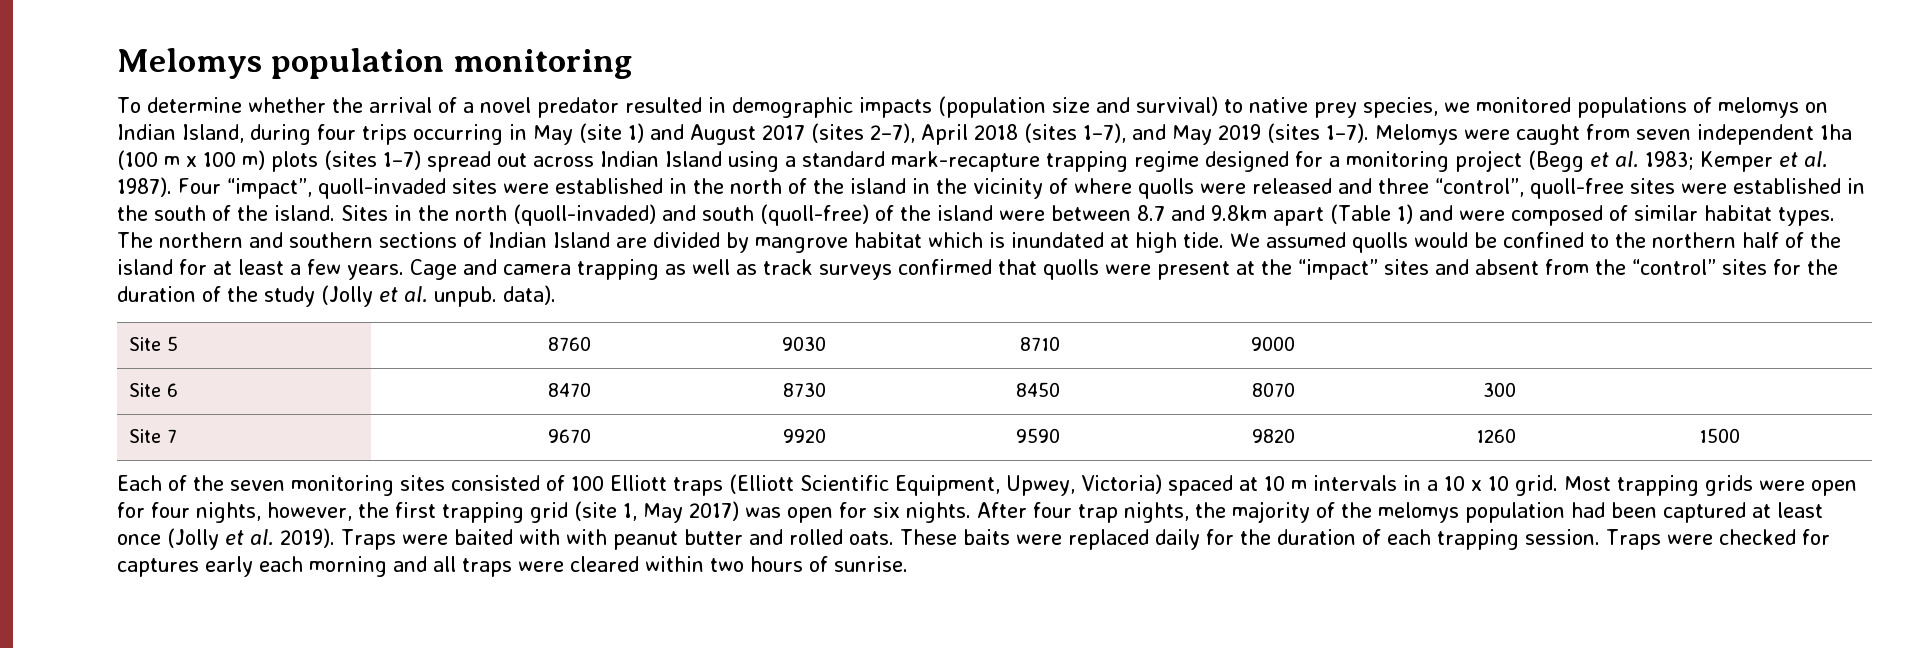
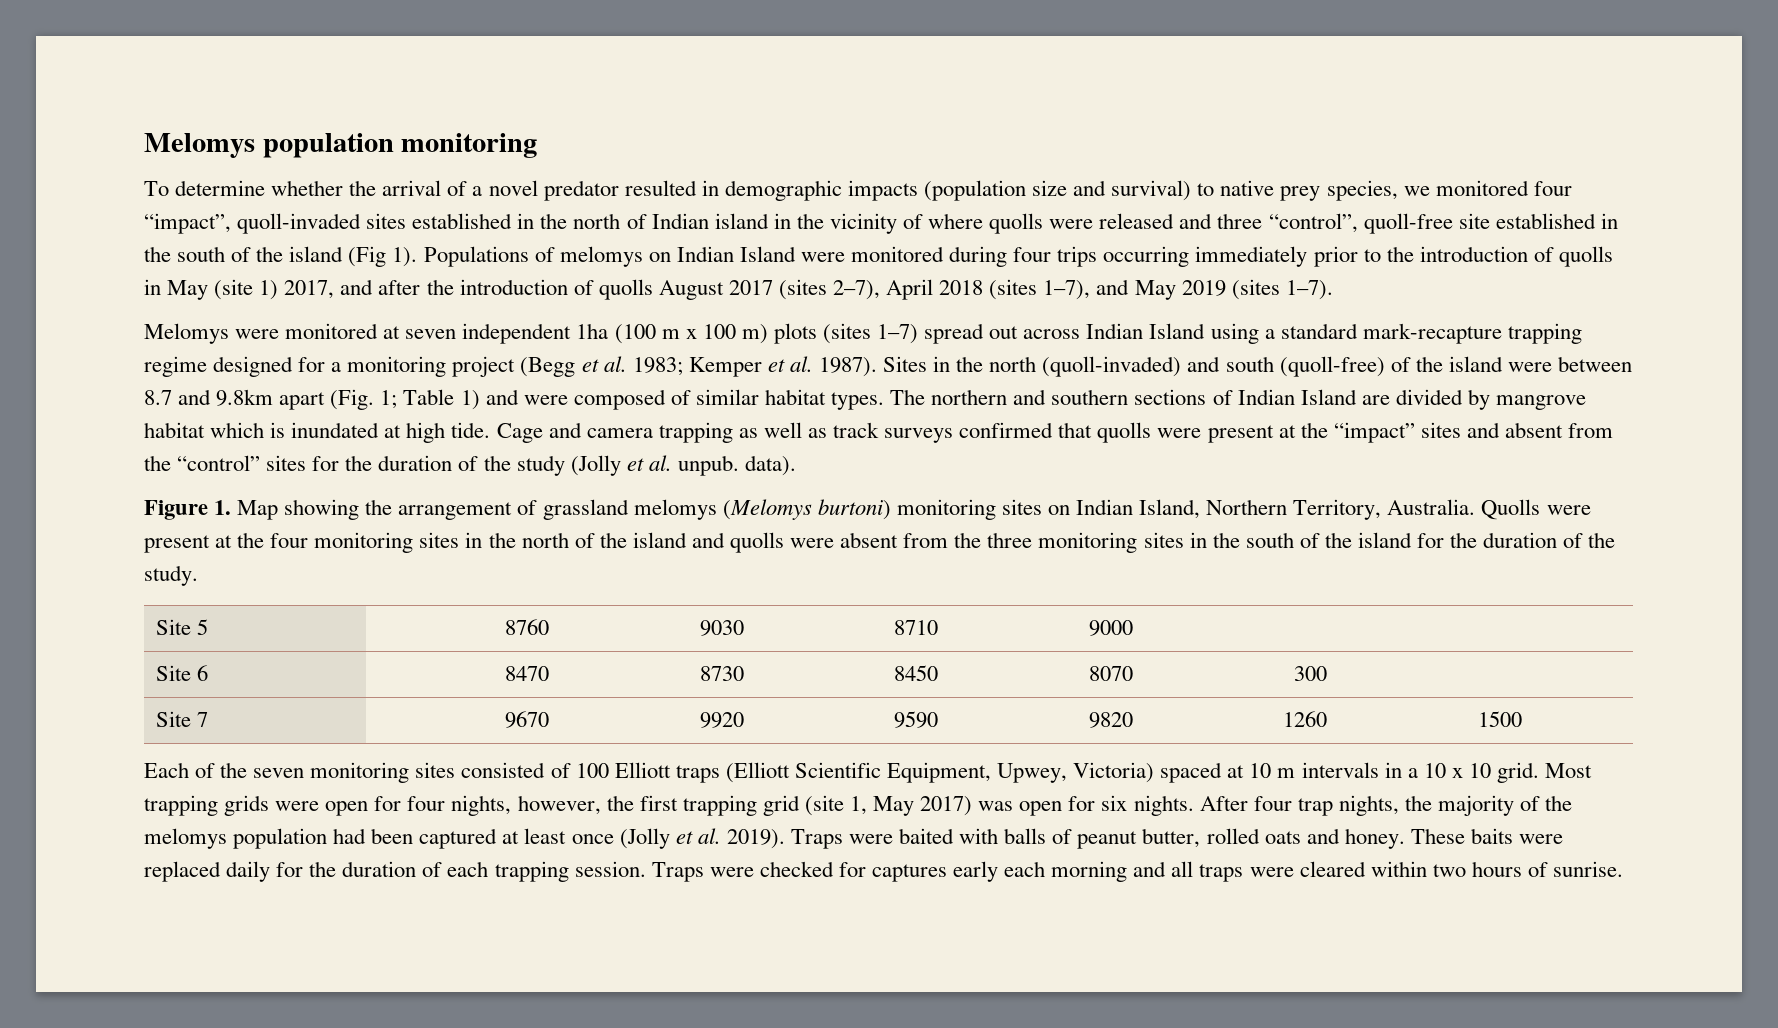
- To determine whether the arrival of a novel predator resulted in demographic impacts (population size and survival) to native prey species, we monitored populations of melomys on Indian Island, during four trips occurring in May (site 1) and August 2017 (sites 2–7), April 2018 (sites 1–7), and May 2019 (sites 1–7). Melomys were caught from seven independent 1ha (100 m x 100 m) plots (sites 1–7) spread out across Indian Island using a standard mark-recapture trapping regime designed for a monitoring project (Begg et al. 1983;
+ To determine whether the arrival of a novel predator resulted in demographic impacts (population size and survival) to native prey species, we monitored four “impact”, quoll-invaded sites established in the north of Indian island in the vicinity of where quolls were released and three “control”, quoll-free site established in the south of the island (Fig 1). Populations of melomys on Indian Island were monitored during four trips occurring immediately prior to the introduction of quolls in May (site 1) 2017, and after the introduction of quolls August 2017 (sites 2–7), April 2018 (sites 1–7), and May 2019 (sites 1–7).
+ Melomys were monitored at seven independent 1ha (100 m x 100 m) plots (sites 1–7) spread out across Indian Island using a standard mark-recapture trapping regime designed for a monitoring project (Begg et al. 1983;
- Four “impact”, quoll-invaded sites were established in the north of the island in the vicinity of where quolls were released and three “control”, quoll-free sites were established in the south of the island.
- Sites in the north (quoll-invaded) and south (quoll-free) of the island were between 8.7 and 9.8km apart (Table 1) and were composed of similar habitat types.
+ Sites in the north (quoll-invaded) and south (quoll-free) of the island were between 8.7 and 9.8km apart (Fig. 1; Table 1) and were composed of similar habitat types.
- We assumed quolls would be confined to the northern half of the island for at least a few years.
+ Figure 1. Map showing the arrangement of grassland melomys (Melomys burtoni) monitoring sites on Indian Island, Northern Territory, Australia. Quolls were present at the four monitoring sites in the north of the island and quolls were absent from the three monitoring sites in the south of the island for the duration of the study.
- Traps were baited with with peanut butter and rolled oats.
+ Traps were baited with balls of peanut butter, rolled oats and honey.

